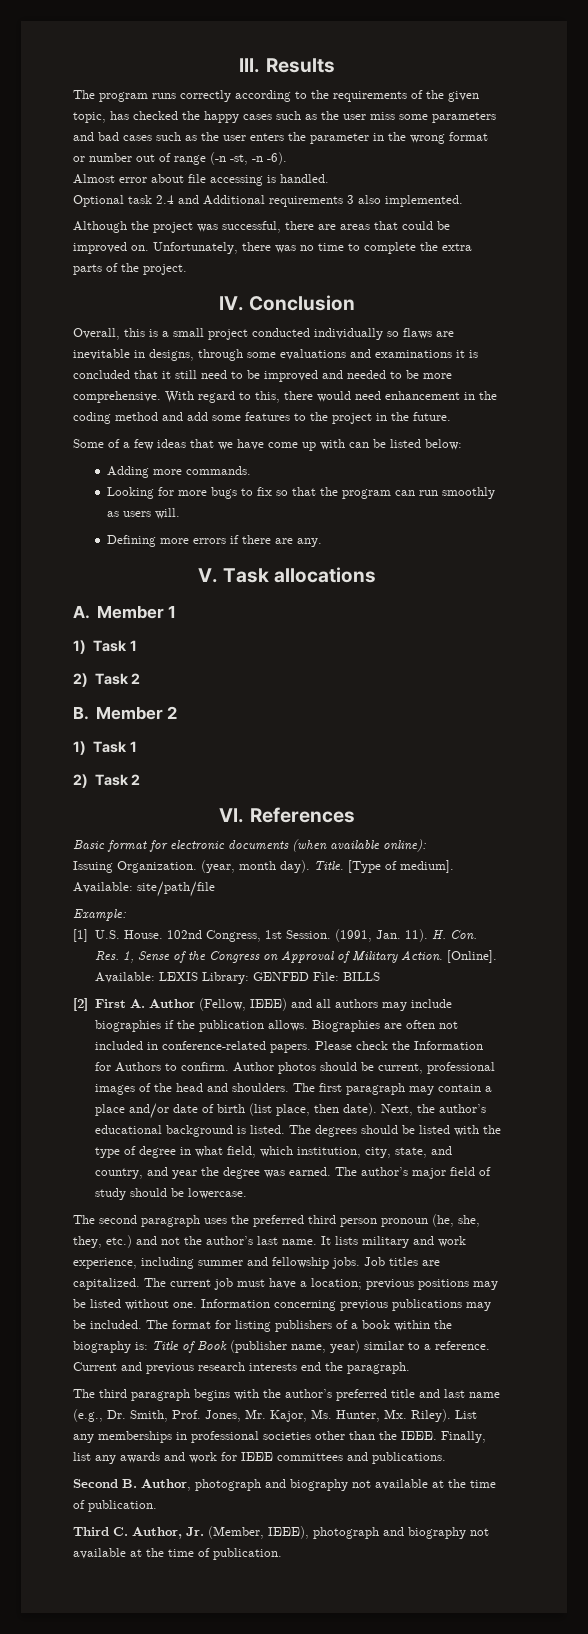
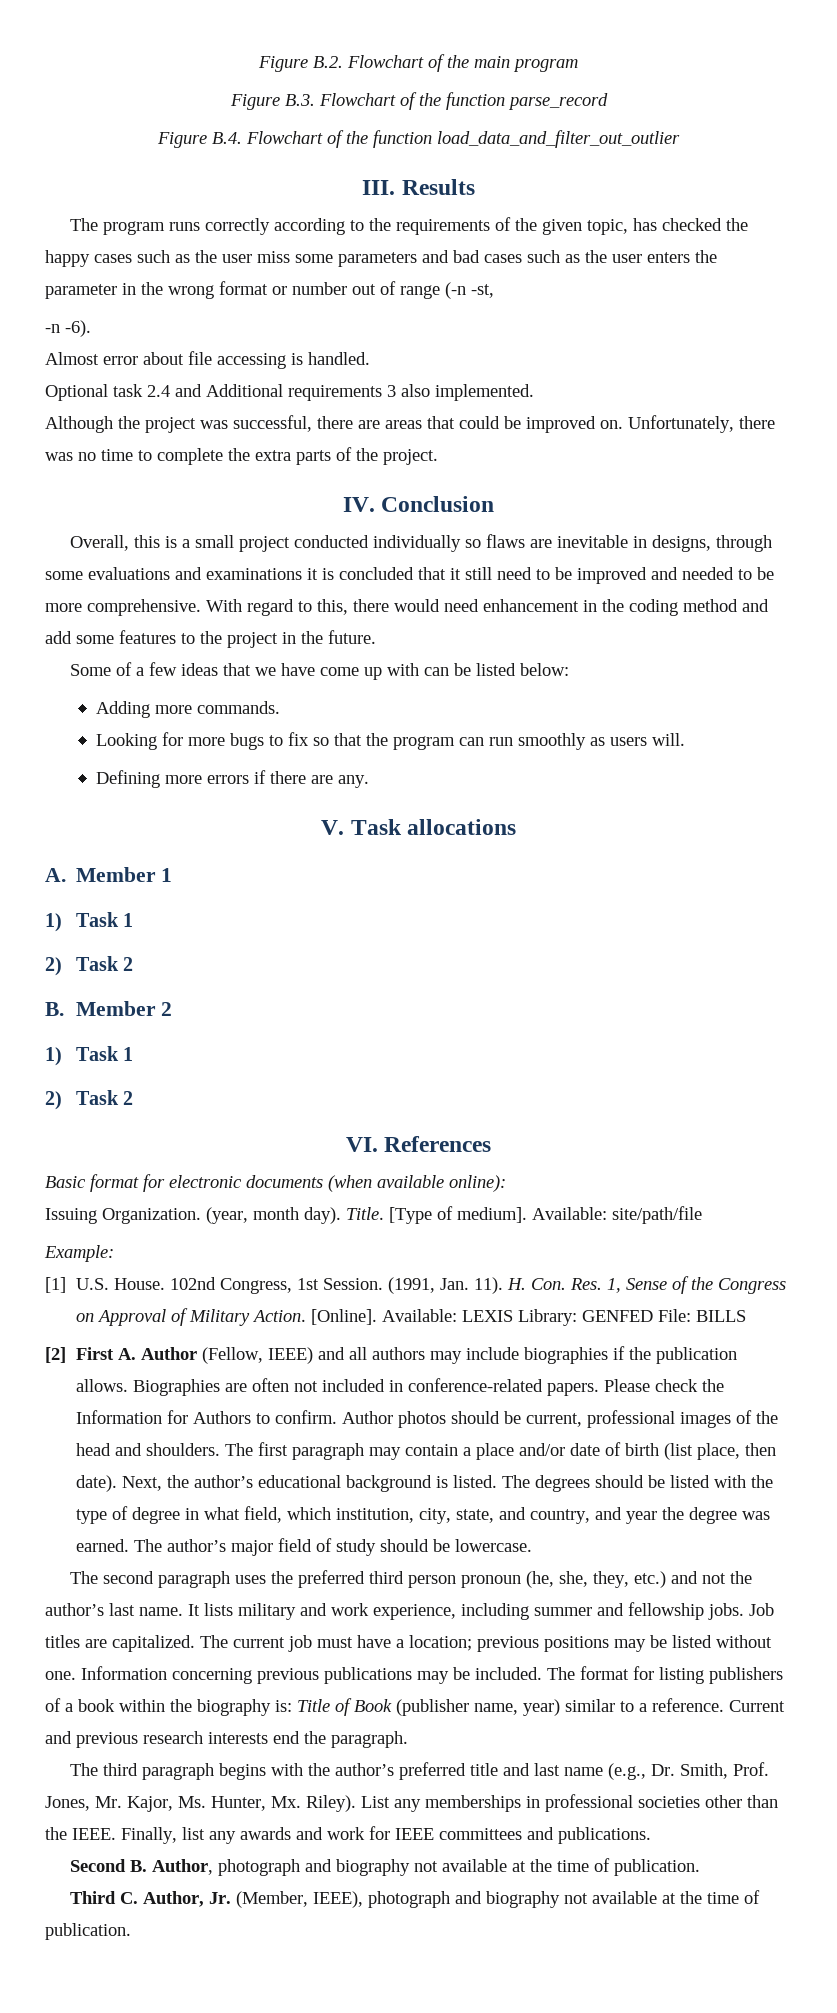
+ Figure B.2. Flowchart of the main program
+ Figure B.3. Flowchart of the function parse_record
+ Figure B.4. Flowchart of the function load_data_and_filter_out_outlier
- The program runs correctly according to the requirements of the given topic, has checked the happy cases such as the user miss some parameters and bad cases such as the user enters the parameter in the wrong format or number out of range (-n -st, -n -6).
+ The program runs correctly according to the requirements of the given topic, has checked the happy cases such as the user miss some parameters and bad cases such as the user enters the parameter in the wrong format or number out of range (-n -st,
+ -n -6).

